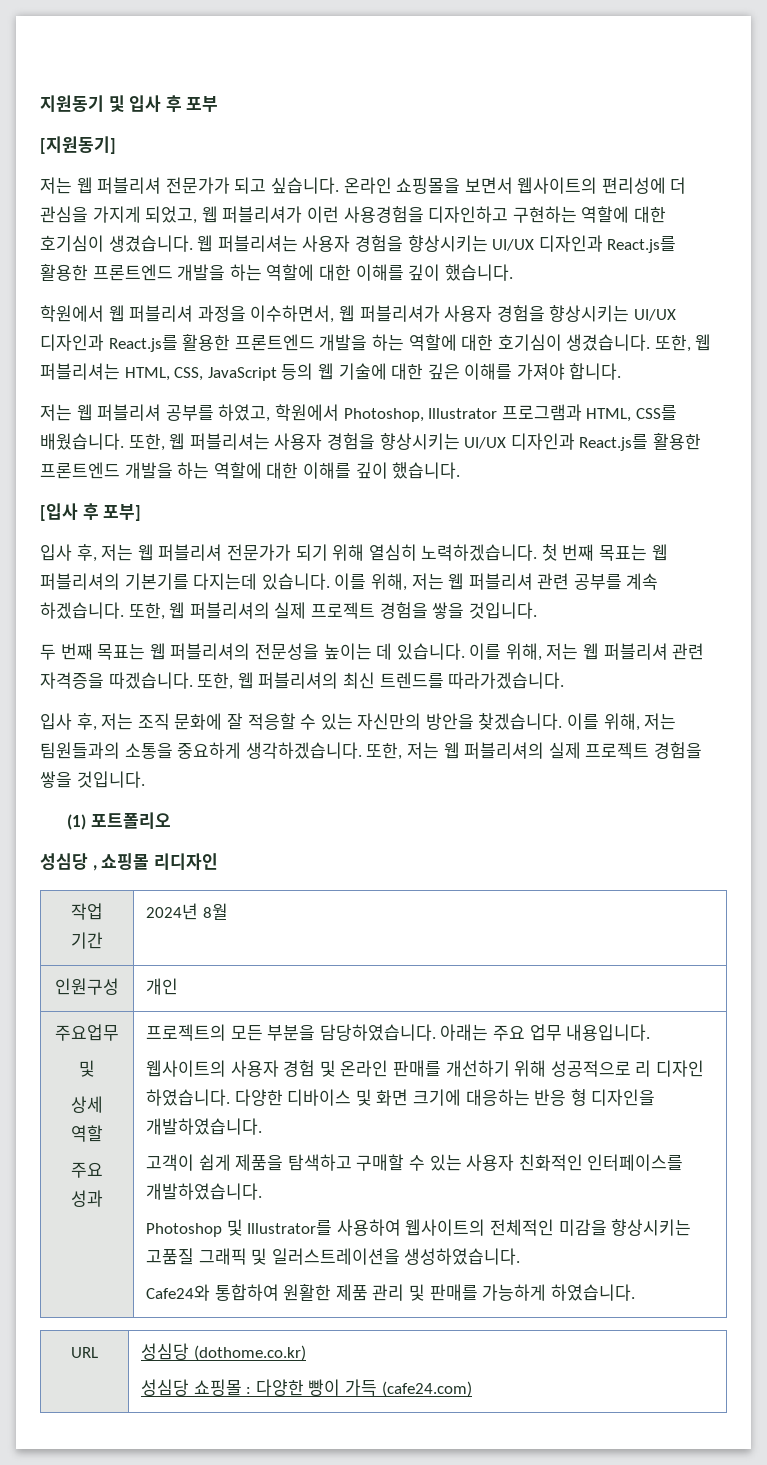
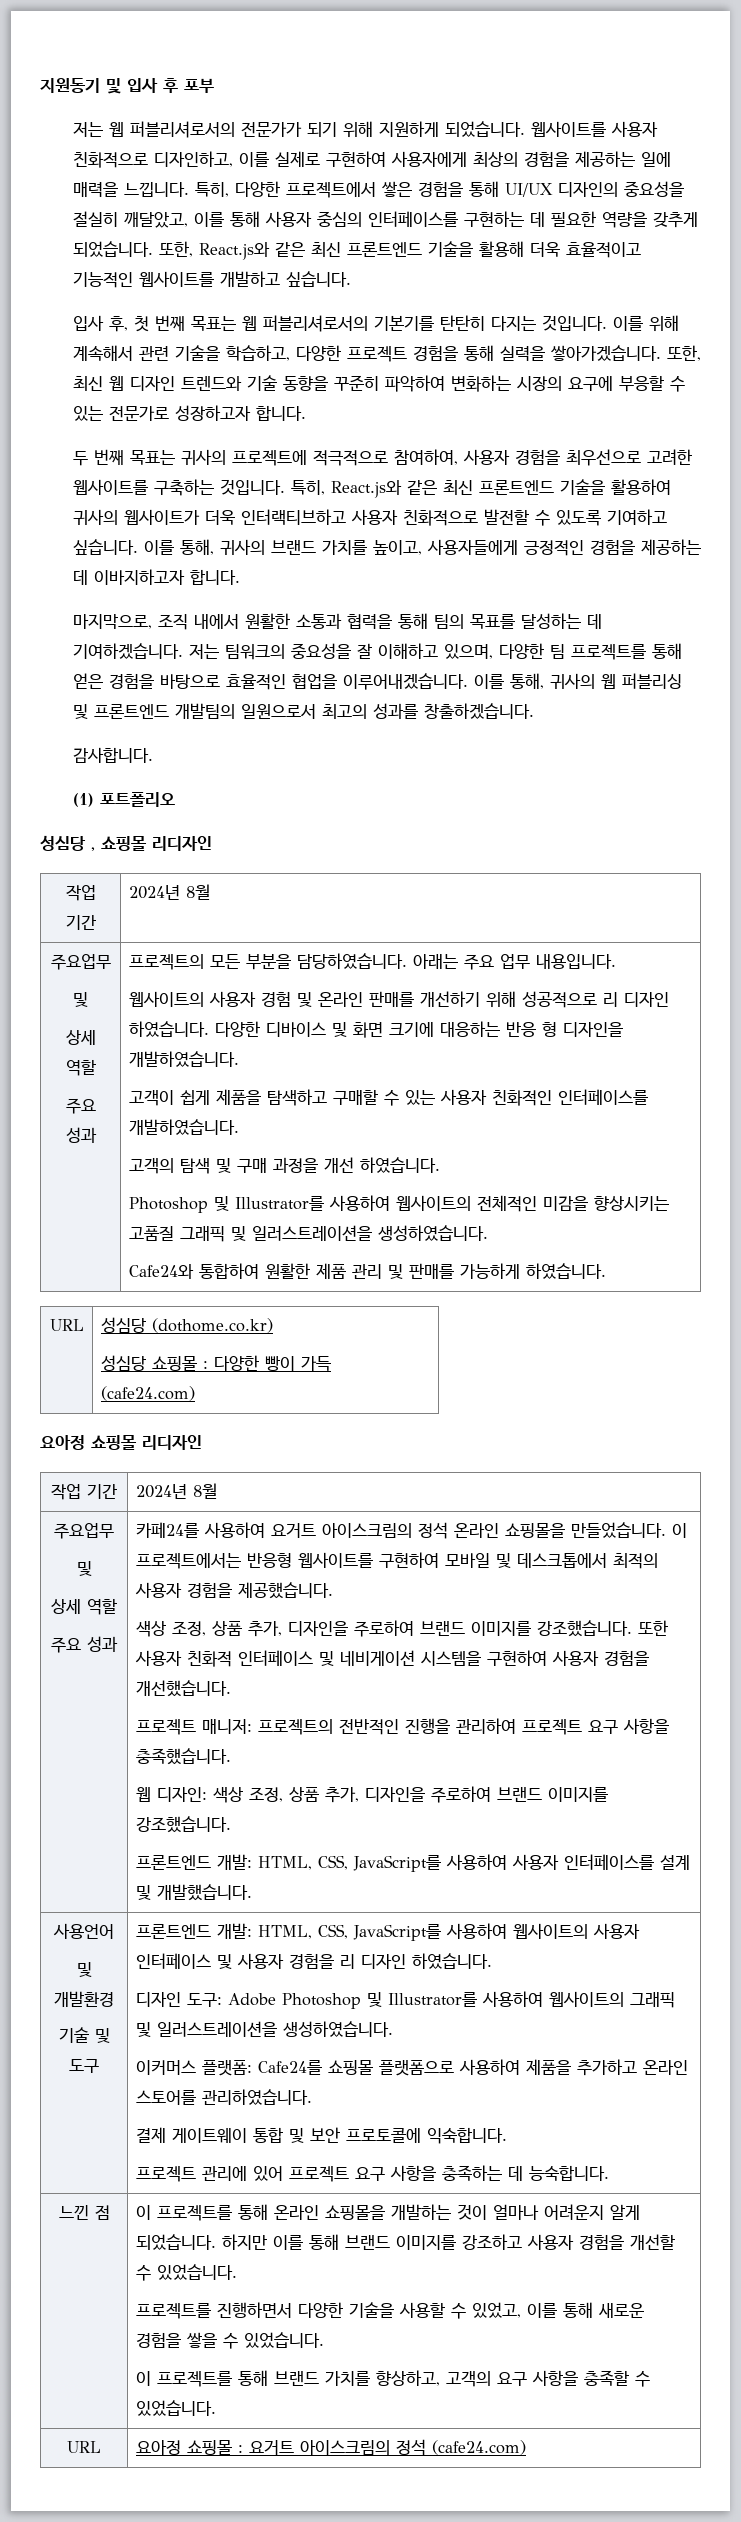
- [지원동기]
- 저는 웹 퍼블리셔 전문가가 되고 싶습니다. 온라인 쇼핑몰을 보면서 웹사이트의 편리성에 더 관심을 가지게 되었고, 웹 퍼블리셔가 이런 사용경험을 디자인하고 구현하는 역할에 대한 호기심이 생겼습니다. 웹 퍼블리셔는 사용자 경험을 향상시키는 UI/UX 디자인과 React.js를 활용한 프론트엔드 개발을 하는 역할에 대한 이해를 깊이 했습니다.
- 학원에서 웹 퍼블리셔 과정을 이수하면서, 웹 퍼블리셔가 사용자 경험을 향상시키는 UI/UX 디자인과 React.js를 활용한 프론트엔드 개발을 하는 역할에 대한 호기심이 생겼습니다. 또한, 웹 퍼블리셔는 HTML, CSS, JavaScript 등의 웹 기술에 대한 깊은 이해를 가져야 합니다.
- 저는 웹 퍼블리셔 공부를 하였고, 학원에서 Photoshop, Illustrator 프로그램과 HTML, CSS를 배웠습니다. 또한, 웹 퍼블리셔는 사용자 경험을 향상시키는 UI/UX 디자인과 React.js를 활용한 프론트엔드 개발을 하는 역할에 대한 이해를 깊이 했습니다.
- [입사 후 포부]
- 입사 후, 저는 웹 퍼블리셔 전문가가 되기 위해 열심히 노력하겠습니다. 첫 번째 목표는 웹 퍼블리셔의 기본기를 다지는데 있습니다. 이를 위해, 저는 웹 퍼블리셔 관련 공부를 계속 하겠습니다. 또한, 웹 퍼블리셔의 실제 프로젝트 경험을 쌓을 것입니다.
- 두 번째 목표는 웹 퍼블리셔의 전문성을 높이는 데 있습니다. 이를 위해, 저는 웹 퍼블리셔 관련 자격증을 따겠습니다. 또한, 웹 퍼블리셔의 최신 트렌드를 따라가겠습니다.
- 입사 후, 저는 조직 문화에 잘 적응할 수 있는 자신만의 방안을 찾겠습니다. 이를 위해, 저는 팀원들과의 소통을 중요하게 생각하겠습니다. 또한, 저는 웹 퍼블리셔의 실제 프로젝트 경험을 쌓을 것입니다.
+ 저는 웹 퍼블리셔로서의 전문가가 되기 위해 지원하게 되었습니다. 웹사이트를 사용자 친화적으로 디자인하고, 이를 실제로 구현하여 사용자에게 최상의 경험을 제공하는 일에 매력을 느낍니다. 특히, 다양한 프로젝트에서 쌓은 경험을 통해 UI/UX 디자인의 중요성을 절실히 깨달았고, 이를 통해 사용자 중심의 인터페이스를 구현하는 데 필요한 역량을 갖추게 되었습니다. 또한, React.js와 같은 최신 프론트엔드 기술을 활용해 더욱 효율적이고 기능적인 웹사이트를 개발하고 싶습니다.
+ 입사 후, 첫 번째 목표는 웹 퍼블리셔로서의 기본기를 탄탄히 다지는 것입니다. 이를 위해 계속해서 관련 기술을 학습하고, 다양한 프로젝트 경험을 통해 실력을 쌓아가겠습니다. 또한, 최신 웹 디자인 트렌드와 기술 동향을 꾸준히 파악하여 변화하는 시장의 요구에 부응할 수 있는 전문가로 성장하고자 합니다.
+ 두 번째 목표는 귀사의 프로젝트에 적극적으로 참여하여, 사용자 경험을 최우선으로 고려한 웹사이트를 구축하는 것입니다. 특히, React.js와 같은 최신 프론트엔드 기술을 활용하여 귀사의 웹사이트가 더욱 인터랙티브하고 사용자 친화적으로 발전할 수 있도록 기여하고 싶습니다. 이를 통해, 귀사의 브랜드 가치를 높이고, 사용자들에게 긍정적인 경험을 제공하는 데 이바지하고자 합니다.
+ 마지막으로, 조직 내에서 원활한 소통과 협력을 통해 팀의 목표를 달성하는 데 기여하겠습니다. 저는 팀워크의 중요성을 잘 이해하고 있으며, 다양한 팀 프로젝트를 통해 얻은 경험을 바탕으로 효율적인 협업을 이루어내겠습니다. 이를 통해, 귀사의 웹 퍼블리싱 및 프론트엔드 개발팀의 일원으로서 최고의 성과를 창출하겠습니다.
+ 감사합니다.
- 인원구성 | 개인
+ 고객의 탐색 및 구매 과정을 개선 하였습니다.
+ 요아정 쇼핑몰 리디자인
+ 작업 기간 | 2024년 8월
+ 주요업무
+ 및
+ 상세 역할
+ 주요 성과 | 카페24를 사용하여 요거트 아이스크림의 정석 온라인 쇼핑몰을 만들었습니다. 이 프로젝트에서는 반응형 웹사이트를 구현하여 모바일 및 데스크톱에서 최적의 사용자 경험을 제공했습니다.
+ 색상 조정, 상품 추가, 디자인을 주로하여 브랜드 이미지를 강조했습니다. 또한 사용자 친화적 인터페이스 및 네비게이션 시스템을 구현하여 사용자 경험을 개선했습니다.
+ 프로젝트 매니저: 프로젝트의 전반적인 진행을 관리하여 프로젝트 요구 사항을 충족했습니다.
+ 웹 디자인: 색상 조정, 상품 추가, 디자인을 주로하여 브랜드 이미지를 강조했습니다.
+ 프론트엔드 개발: HTML, CSS, JavaScript를 사용하여 사용자 인터페이스를 설계 및 개발했습니다.
+ 사용언어
+ 및 개발환경
+ 기술 및 도구 | 프론트엔드 개발: HTML, CSS, JavaScript를 사용하여 웹사이트의 사용자 인터페이스 및 사용자 경험을 리 디자인 하였습니다.
+ 디자인 도구: Adobe Photoshop 및 Illustrator를 사용하여 웹사이트의 그래픽 및 일러스트레이션을 생성하였습니다.
+ 이커머스 플랫폼: Cafe24를 쇼핑몰 플랫폼으로 사용하여 제품을 추가하고 온라인 스토어를 관리하였습니다.
+ 결제 게이트웨이 통합 및 보안 프로토콜에 익숙합니다.
+ 프로젝트 관리에 있어 프로젝트 요구 사항을 충족하는 데 능숙합니다.
+ 느낀 점 | 이 프로젝트를 통해 온라인 쇼핑몰을 개발하는 것이 얼마나 어려운지 알게 되었습니다. 하지만 이를 통해 브랜드 이미지를 강조하고 사용자 경험을 개선할 수 있었습니다.
+ 프로젝트를 진행하면서 다양한 기술을 사용할 수 있었고, 이를 통해 새로운 경험을 쌓을 수 있었습니다.
+ 이 프로젝트를 통해 브랜드 가치를 향상하고, 고객의 요구 사항을 충족할 수 있었습니다.
+ URL | 요아정 쇼핑몰 : 요거트 아이스크림의 정석 (cafe24.com)

